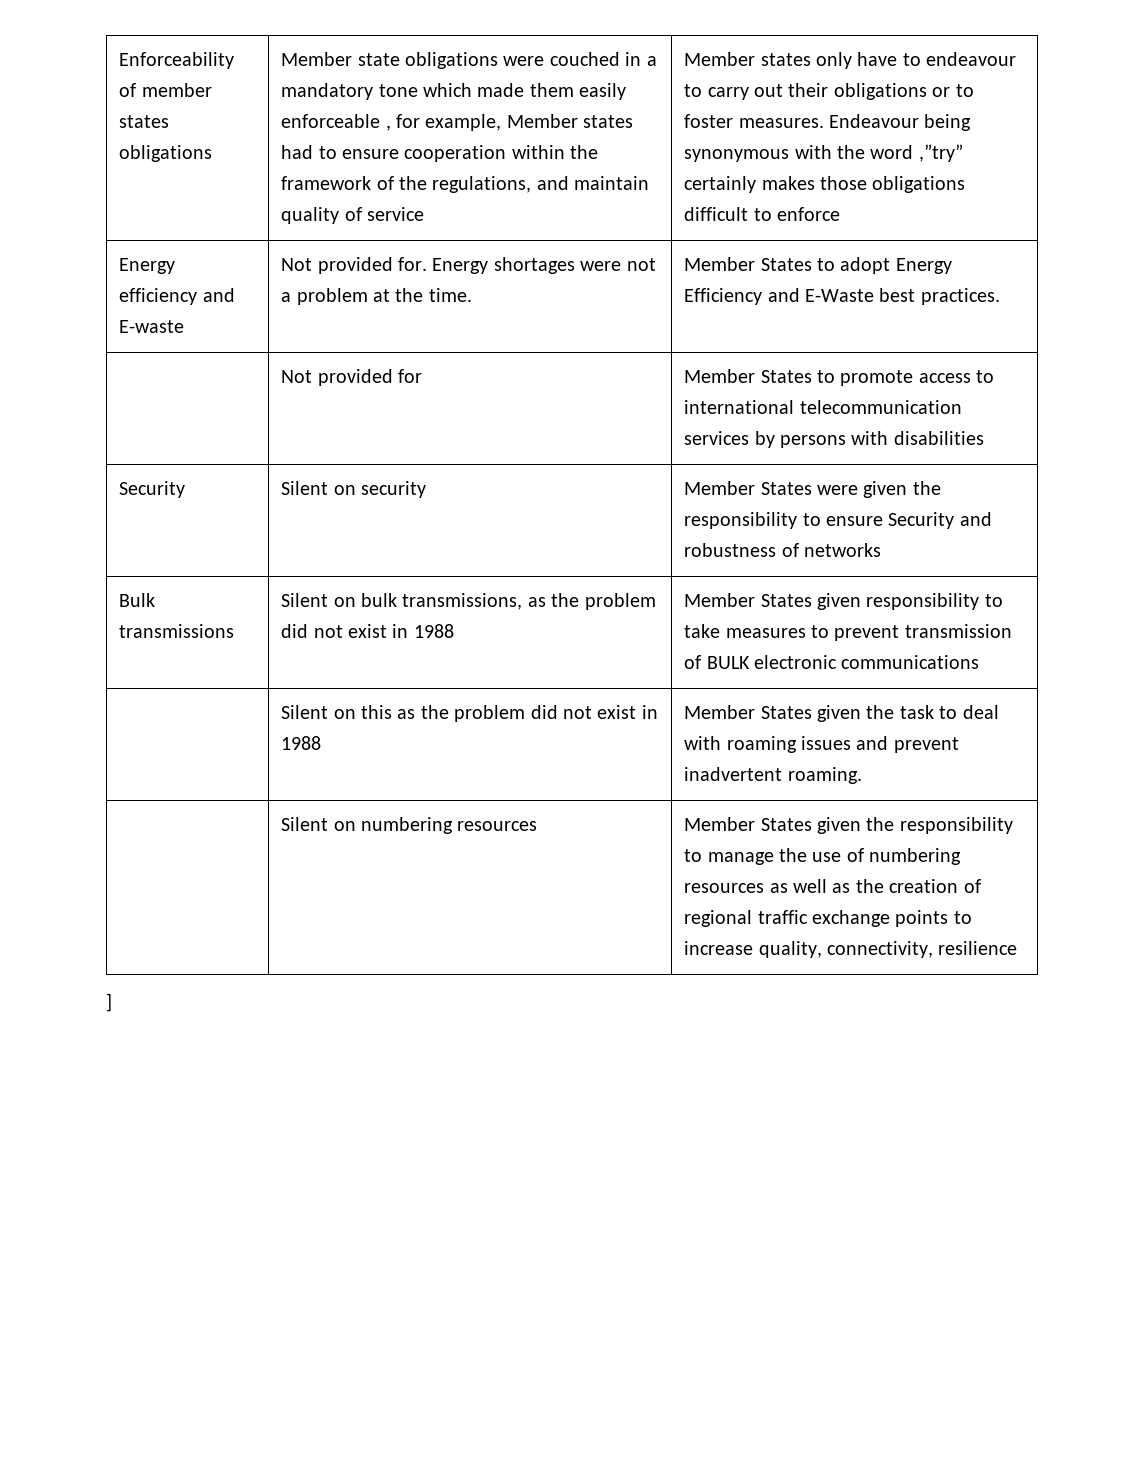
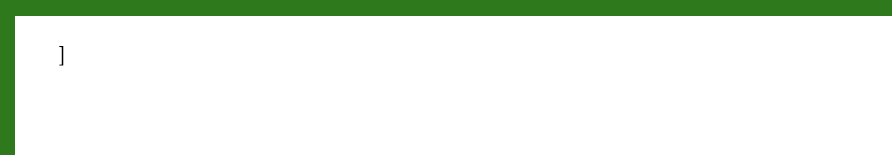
- Enforceability of member states obligations | Member state obligations were couched in a mandatory tone which made them easily enforceable , for example, Member states had to ensure cooperation within the framework of the regulations, and maintain quality of service | Member states only have to endeavour to carry out their obligations or to foster measures. Endeavour being synonymous with the word ,”try” certainly makes those obligations difficult to enforce
- Energy efficiency and E-waste | Not provided for. Energy shortages were not a problem at the time. | Member States to adopt Energy Efficiency and E-Waste best practices.
- | Not provided for | Member States to promote access to international telecommunication services by persons with disabilities
- Security | Silent on security | Member States were given the responsibility to ensure Security and robustness of networks
- Bulk transmissions | Silent on bulk transmissions, as the problem did not exist in 1988 | Member States given responsibility to take measures to prevent transmission of BULK electronic communications
- | Silent on this as the problem did not exist in 1988 | Member States given the task to deal with roaming issues and prevent inadvertent roaming.
- | Silent on numbering resources | Member States given the responsibility to manage the use of numbering resources as well as the creation of regional traffic exchange points to increase quality, connectivity, resilience

